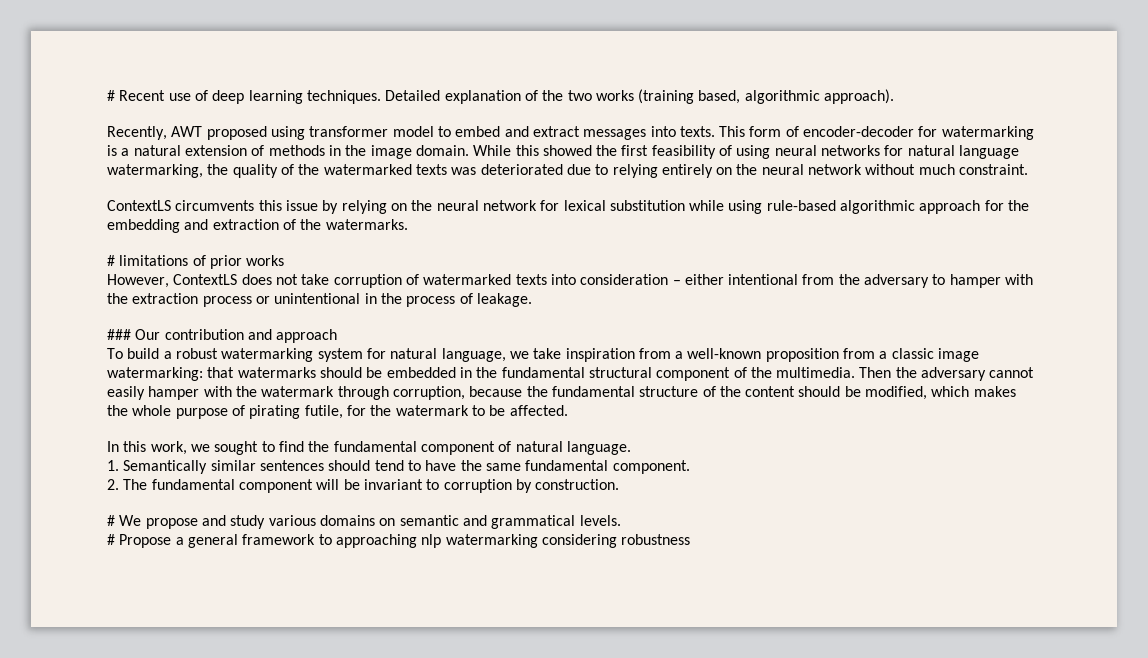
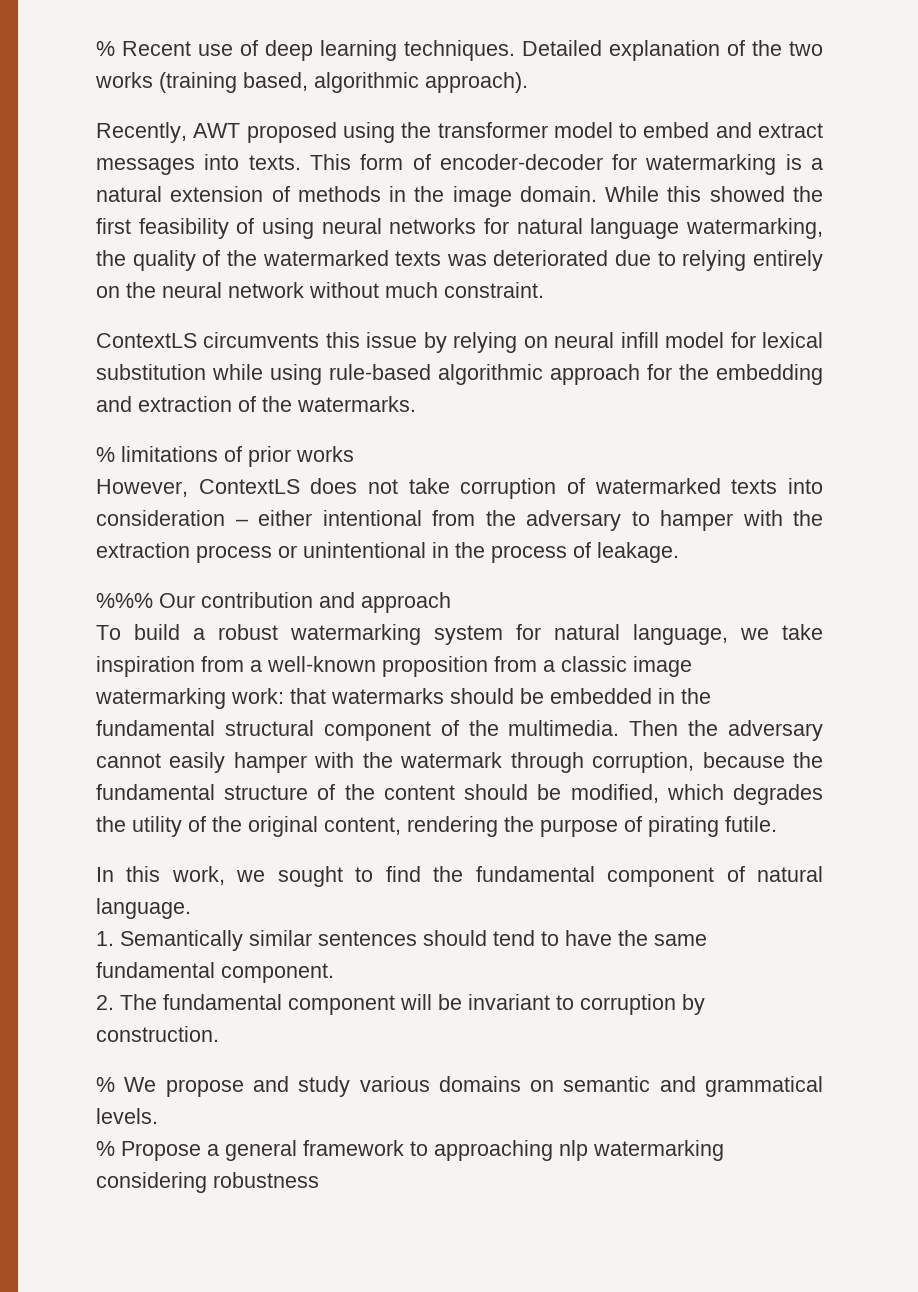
- # Recent use of deep learning techniques.
+ % Recent use of deep learning techniques.
- Recently, AWT proposed using transformer model to embed and extract messages into texts.
+ Recently, AWT proposed using the transformer model to embed and extract messages into texts.
- ContextLS circumvents this issue by relying on the neural network for lexical substitution while using rule-based algorithmic approach for the embedding and extraction of the watermarks.
+ ContextLS circumvents this issue by relying on neural infill model for lexical substitution while using rule-based algorithmic approach for the embedding and extraction of the watermarks.
- # limitations of prior works
+ % limitations of prior works
- ### Our contribution and approach
+ %%% Our contribution and approach
- To build a robust watermarking system for natural language, we take inspiration from a well-known proposition from a classic image watermarking: that watermarks should be embedded in the fundamental structural component of the multimedia.
+ To build a robust watermarking system for natural language, we take inspiration from a well-known proposition from a classic image watermarking work: that watermarks should be embedded in the fundamental structural component of the multimedia.
- Then the adversary cannot easily hamper with the watermark through corruption, because the fundamental structure of the content should be modified, which makes the whole purpose of pirating futile, for the watermark to be affected.
+ Then the adversary cannot easily hamper with the watermark through corruption, because the fundamental structure of the content should be modified, which degrades the utility of the original content, rendering the purpose of pirating futile.
- # We propose and study various domains on semantic and grammatical levels.
+ % We propose and study various domains on semantic and grammatical levels.
- # Propose a general framework to approaching nlp watermarking considering robustness
+ % Propose a general framework to approaching nlp watermarking considering robustness

